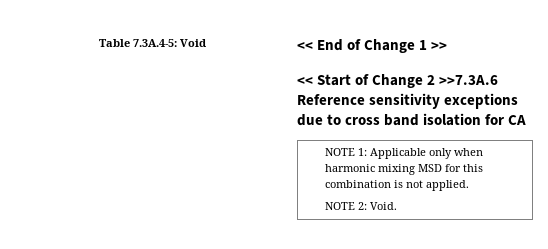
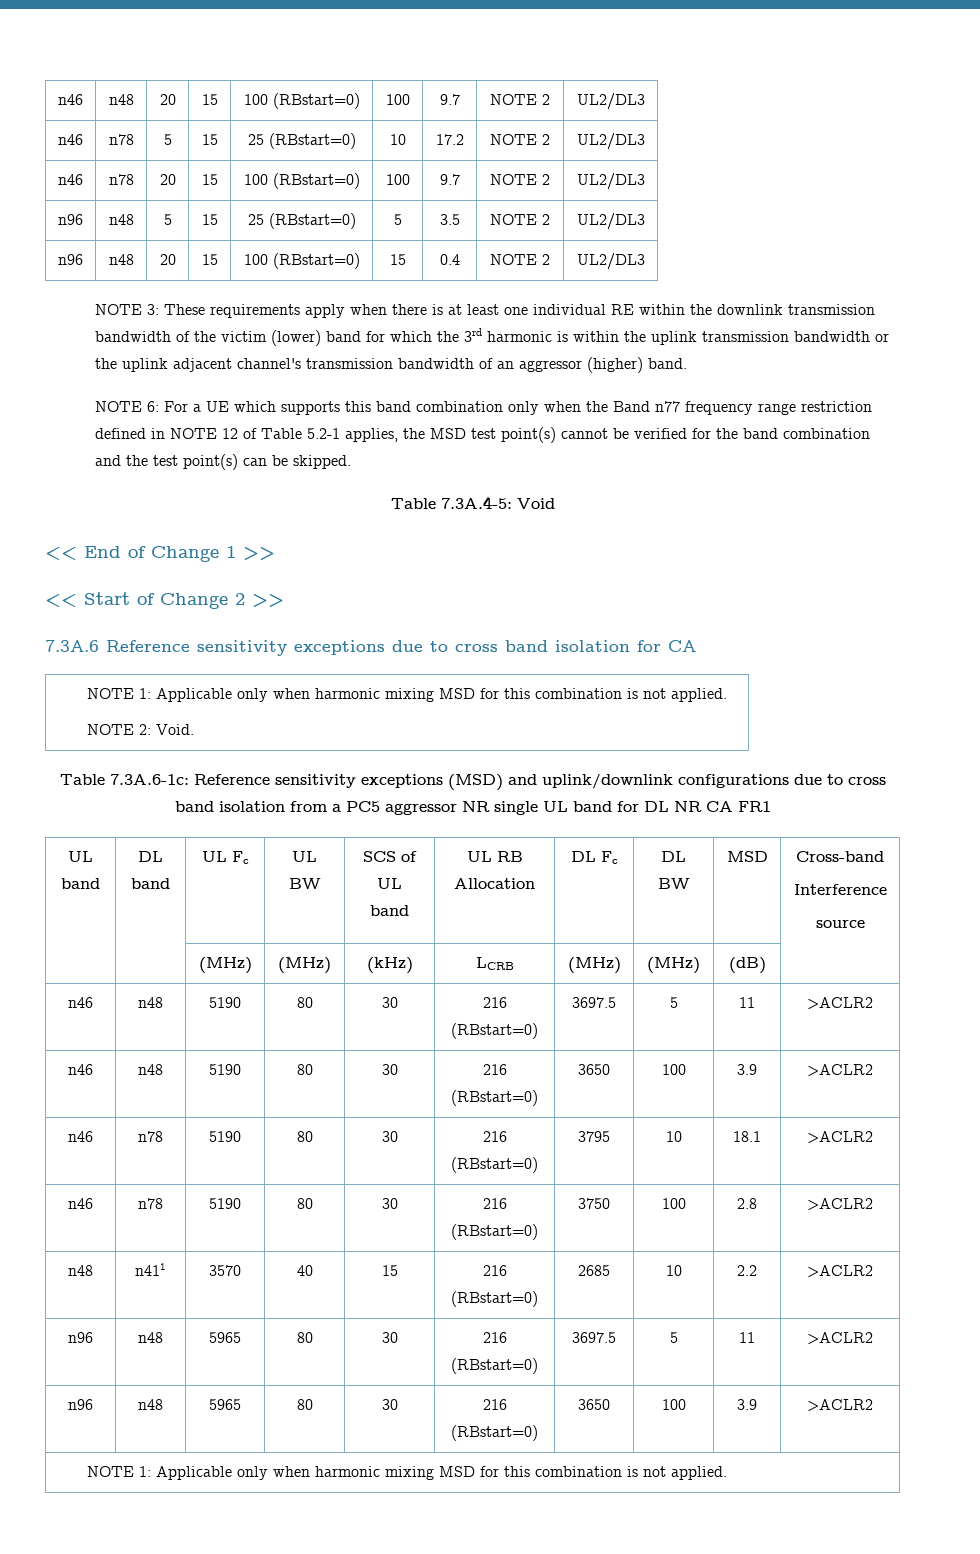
+ n46 | n48 | 20 | 15 | 100 (RBstart=0) | 100 | 9.7 | NOTE 2 | UL2/DL3
+ n46 | n78 | 5 | 15 | 25 (RBstart=0) | 10 | 17.2 | NOTE 2 | UL2/DL3
+ n46 | n78 | 20 | 15 | 100 (RBstart=0) | 100 | 9.7 | NOTE 2 | UL2/DL3
+ n96 | n48 | 5 | 15 | 25 (RBstart=0) | 5 | 3.5 | NOTE 2 | UL2/DL3
+ n96 | n48 | 20 | 15 | 100 (RBstart=0) | 15 | 0.4 | NOTE 2 | UL2/DL3
+ NOTE 3: These requirements apply when there is at least one individual RE within the downlink transmission bandwidth of the victim (lower) band for which the 3rd harmonic is within the uplink transmission bandwidth or the uplink adjacent channel's transmission bandwidth of an aggressor (higher) band.
+ NOTE 6: For a UE which supports this band combination only when the Band n77 frequency range restriction defined in NOTE 12 of Table 5.2-1 applies, the MSD test point(s) cannot be verified for the band combination and the test point(s) can be skipped.
- << Start of Change 2 >>7.3A.6 Reference sensitivity exceptions due to cross band isolation for CA
+ << Start of Change 2 >>
+ 7.3A.6 Reference sensitivity exceptions due to cross band isolation for CA
+ Table 7.3A.6-1c: Reference sensitivity exceptions (MSD) and uplink/downlink configurations due to cross band isolation from a PC5 aggressor NR single UL band for DL NR CA FR1
+ UL band | DL band | UL Fc | UL BW | SCS of UL band | UL RB Allocation | DL Fc | DL BW | MSD | Cross-band
+ Interference
+ source
+ | | (MHz) | (MHz) | (kHz) | LCRB | (MHz) | (MHz) | (dB) |
+ n46 | n48 | 5190 | 80 | 30 | 216 (RBstart=0) | 3697.5 | 5 | 11 | >ACLR2
+ n46 | n48 | 5190 | 80 | 30 | 216 (RBstart=0) | 3650 | 100 | 3.9 | >ACLR2
+ n46 | n78 | 5190 | 80 | 30 | 216 (RBstart=0) | 3795 | 10 | 18.1 | >ACLR2
+ n46 | n78 | 5190 | 80 | 30 | 216 (RBstart=0) | 3750 | 100 | 2.8 | >ACLR2
+ n48 | n411 | 3570 | 40 | 15 | 216 (RBstart=0) | 2685 | 10 | 2.2 | >ACLR2
+ n96 | n48 | 5965 | 80 | 30 | 216 (RBstart=0) | 3697.5 | 5 | 11 | >ACLR2
+ n96 | n48 | 5965 | 80 | 30 | 216 (RBstart=0) | 3650 | 100 | 3.9 | >ACLR2
+ NOTE 1: Applicable only when harmonic mixing MSD for this combination is not applied.

